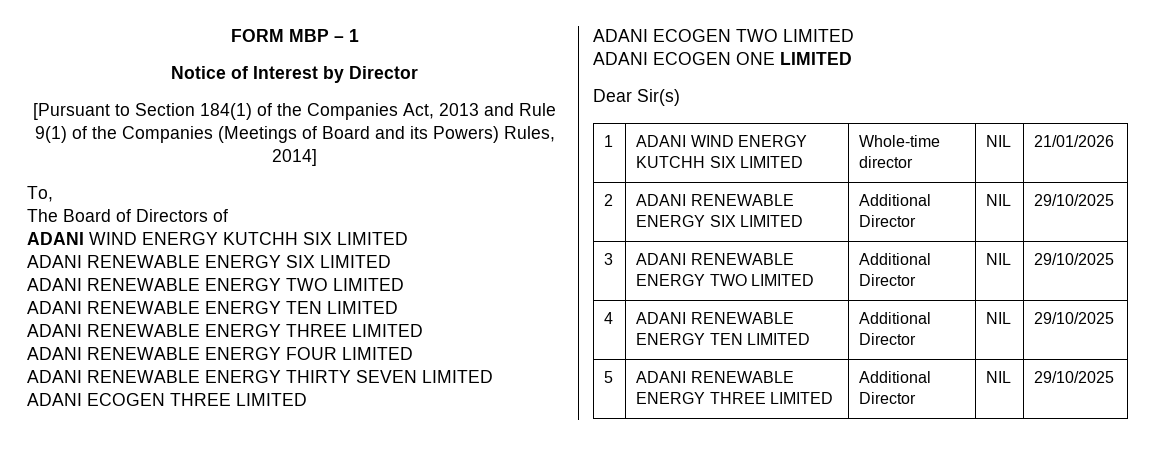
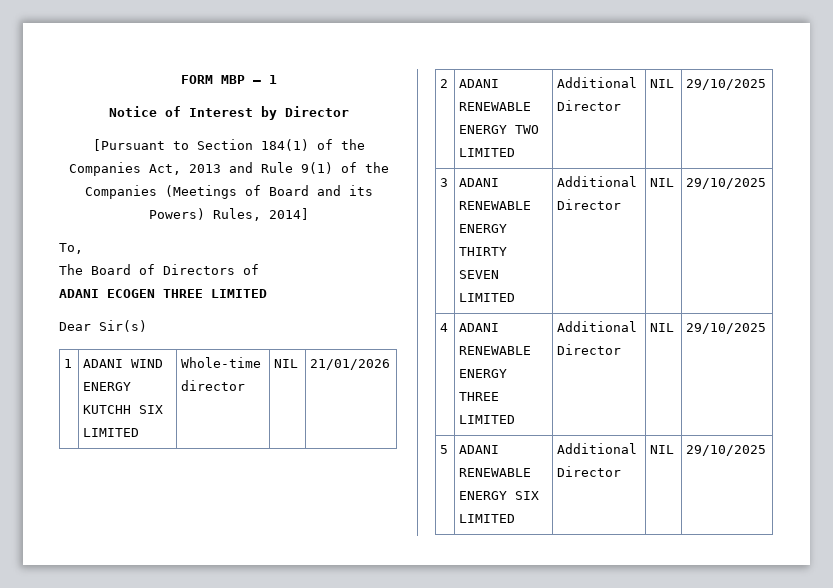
  The Board of Directors of
- ADANI WIND ENERGY KUTCHH SIX LIMITED
- ADANI RENEWABLE ENERGY SIX LIMITED
- ADANI RENEWABLE ENERGY TWO LIMITED
- ADANI RENEWABLE ENERGY TEN LIMITED
- ADANI RENEWABLE ENERGY THREE LIMITED
- ADANI RENEWABLE ENERGY FOUR LIMITED
- ADANI RENEWABLE ENERGY THIRTY SEVEN LIMITED
  ADANI ECOGEN THREE LIMITED
- ADANI ECOGEN TWO LIMITED
- ADANI ECOGEN ONE LIMITED
- 2 | ADANI RENEWABLE ENERGY SIX LIMITED | Additional Director | NIL | 29/10/2025
+ 2 | ADANI RENEWABLE ENERGY TWO LIMITED | Additional Director | NIL | 29/10/2025
- 3 | ADANI RENEWABLE ENERGY TWO LIMITED | Additional Director | NIL | 29/10/2025
+ 3 | ADANI RENEWABLE ENERGY THIRTY SEVEN LIMITED | Additional Director | NIL | 29/10/2025
- 4 | ADANI RENEWABLE ENERGY TEN LIMITED | Additional Director | NIL | 29/10/2025
+ 4 | ADANI RENEWABLE ENERGY THREE LIMITED | Additional Director | NIL | 29/10/2025
- 5 | ADANI RENEWABLE ENERGY THREE LIMITED | Additional Director | NIL | 29/10/2025
+ 5 | ADANI RENEWABLE ENERGY SIX LIMITED | Additional Director | NIL | 29/10/2025

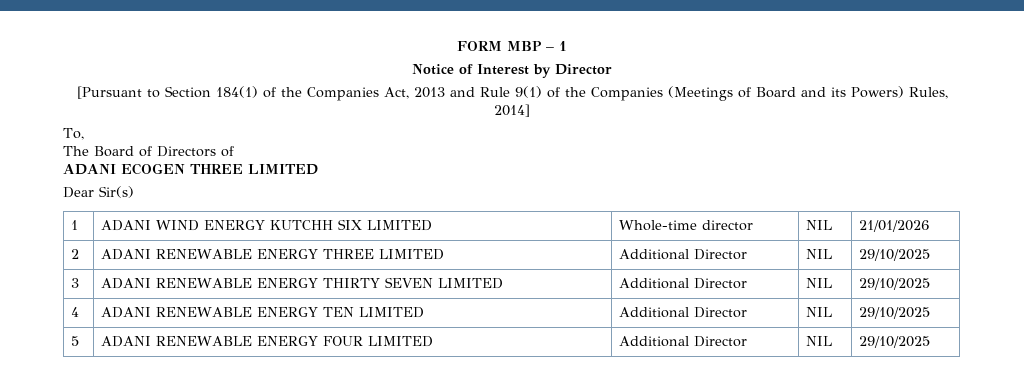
- 2 | ADANI RENEWABLE ENERGY TWO LIMITED | Additional Director | NIL | 29/10/2025
+ 2 | ADANI RENEWABLE ENERGY THREE LIMITED | Additional Director | NIL | 29/10/2025
- 4 | ADANI RENEWABLE ENERGY THREE LIMITED | Additional Director | NIL | 29/10/2025
+ 4 | ADANI RENEWABLE ENERGY TEN LIMITED | Additional Director | NIL | 29/10/2025
- 5 | ADANI RENEWABLE ENERGY SIX LIMITED | Additional Director | NIL | 29/10/2025
+ 5 | ADANI RENEWABLE ENERGY FOUR LIMITED | Additional Director | NIL | 29/10/2025

